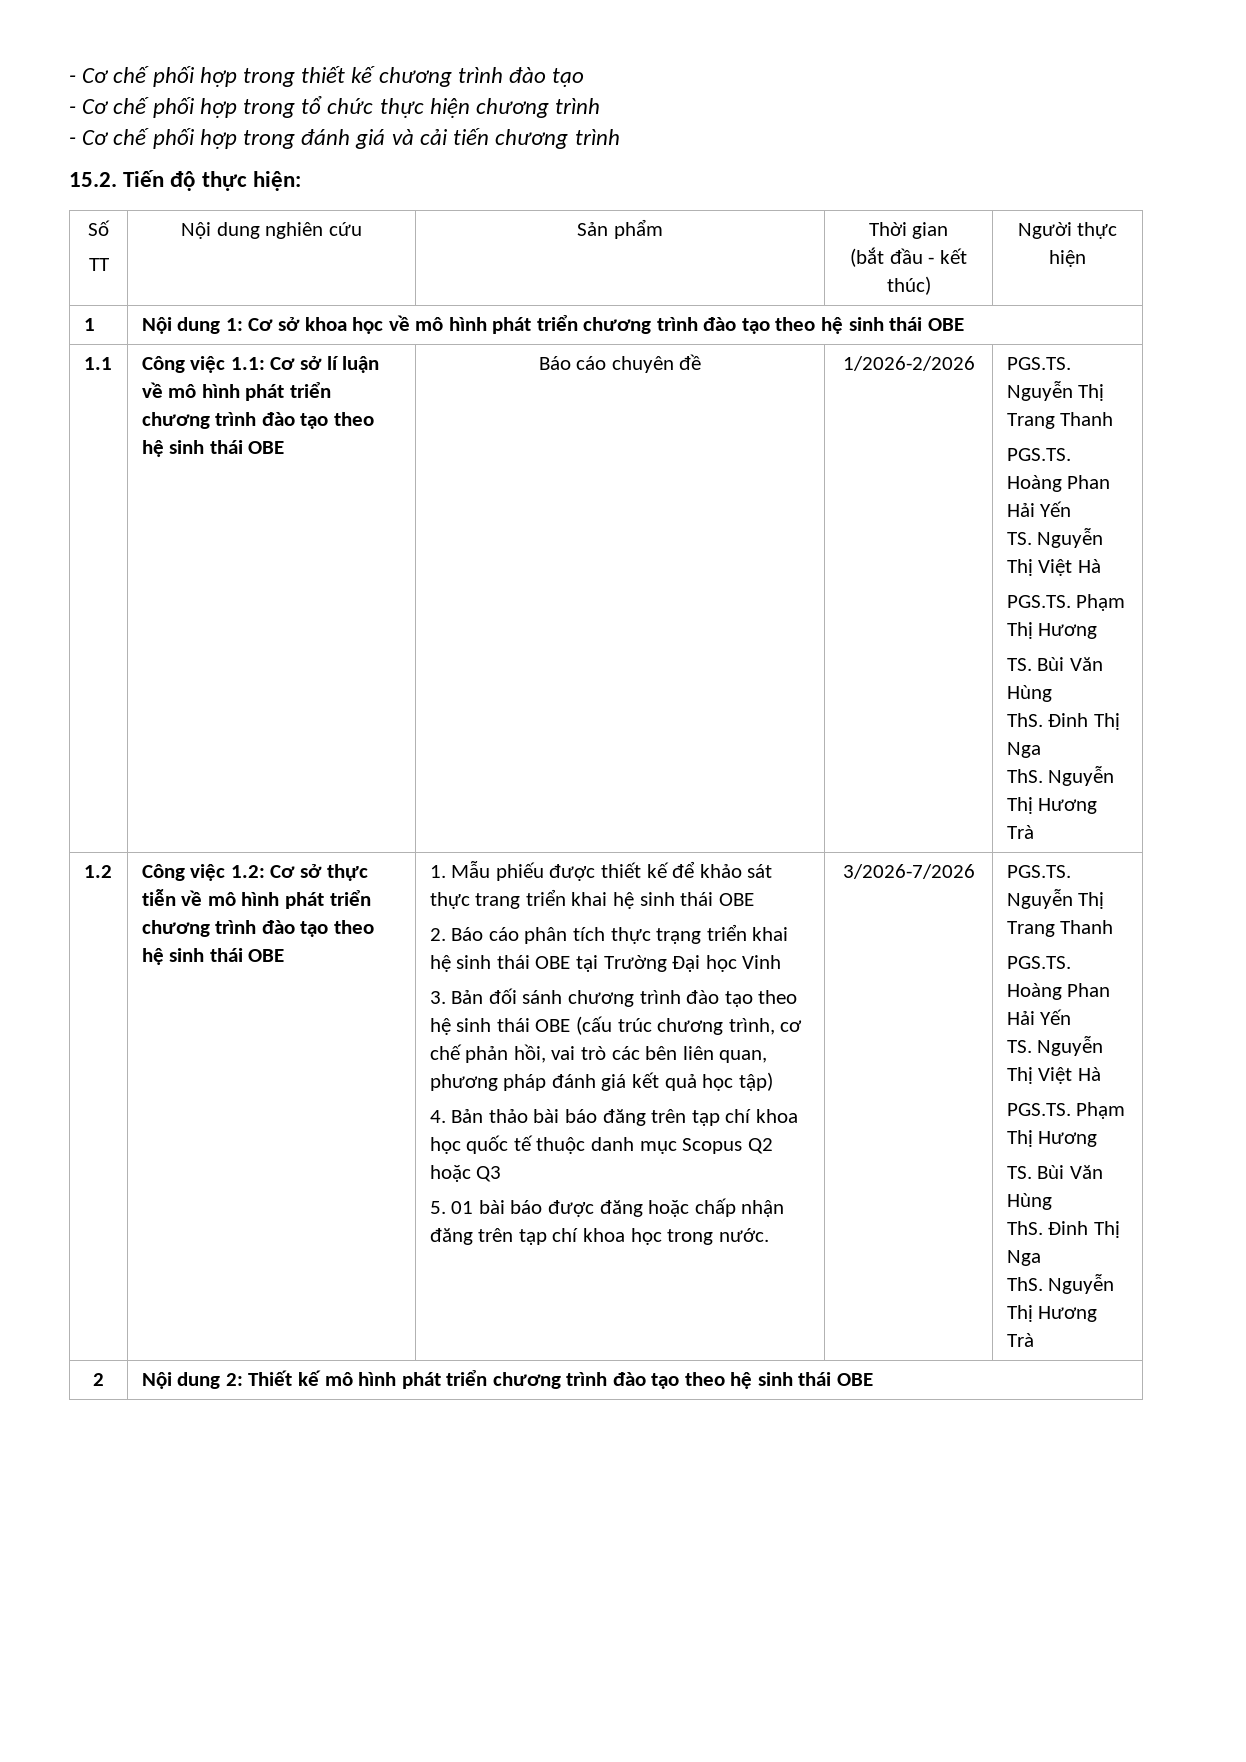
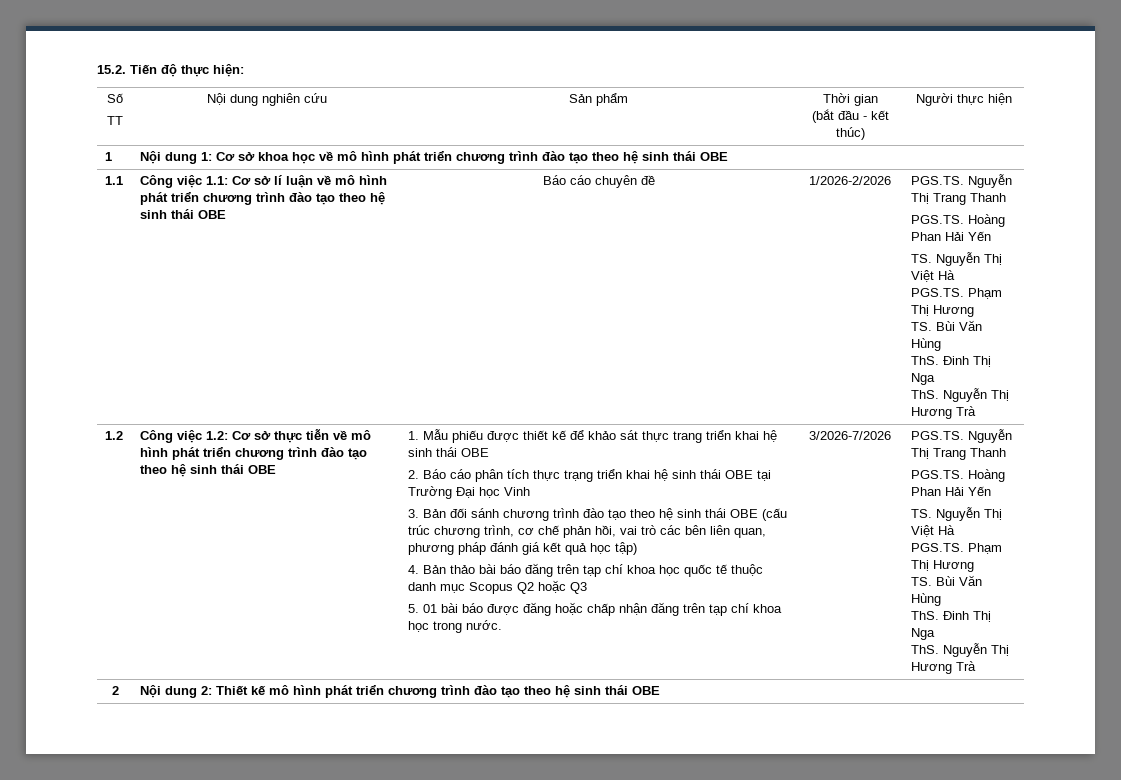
- - Cơ chế phối hợp trong thiết kế chương trình đào tạo
- - Cơ chế phối hợp trong tổ chức thực hiện chương trình
- - Cơ chế phối hợp trong đánh giá và cải tiến chương trình

